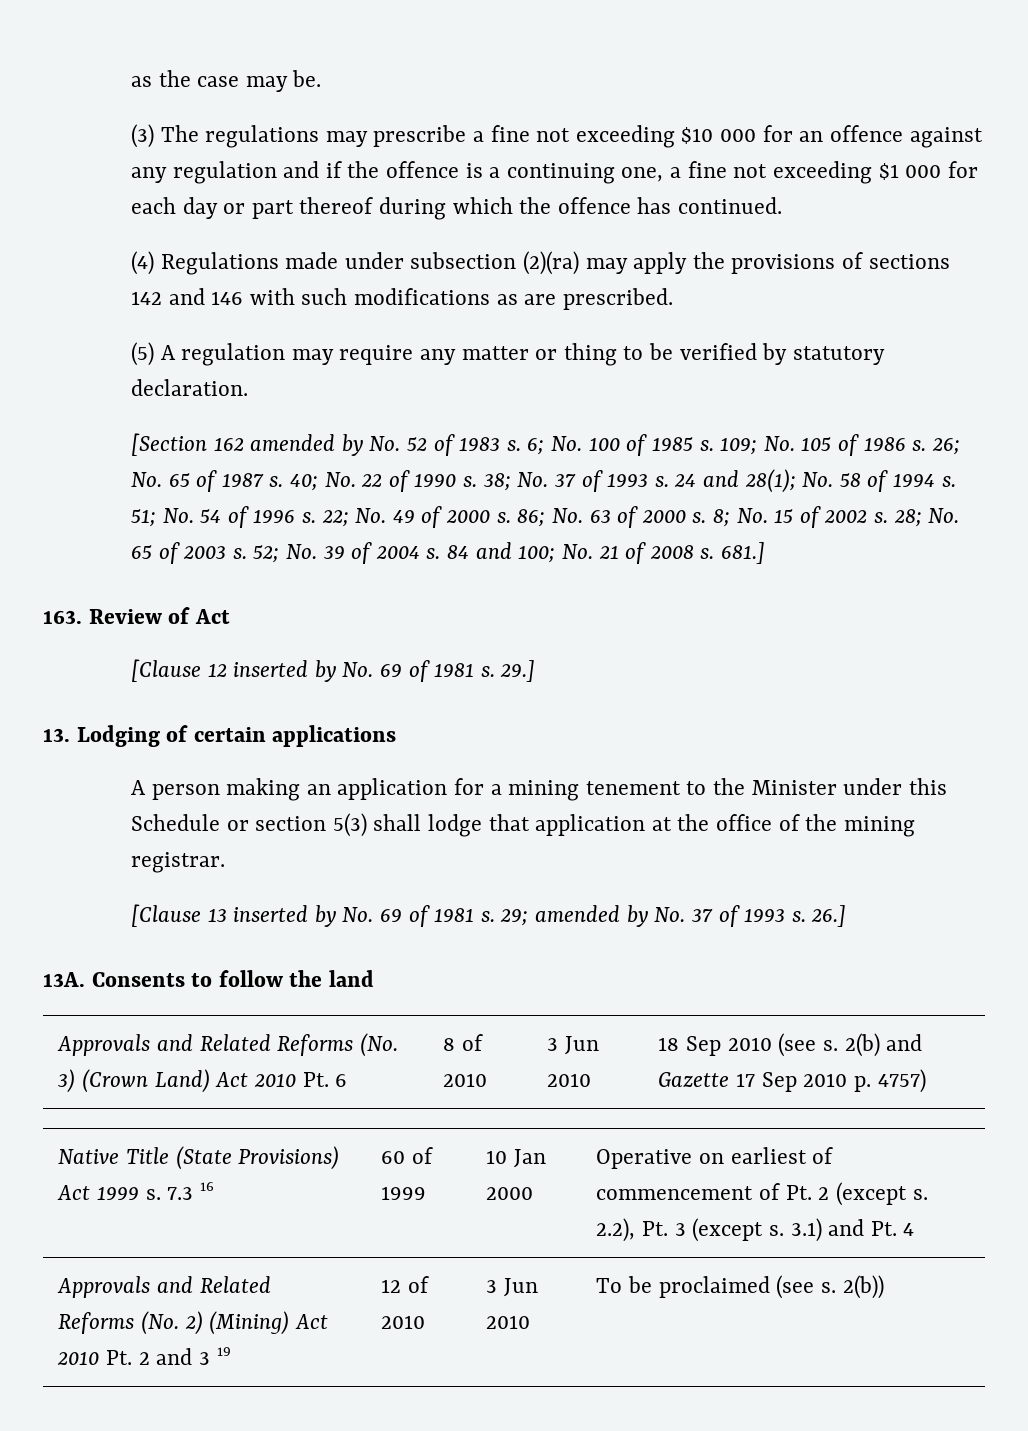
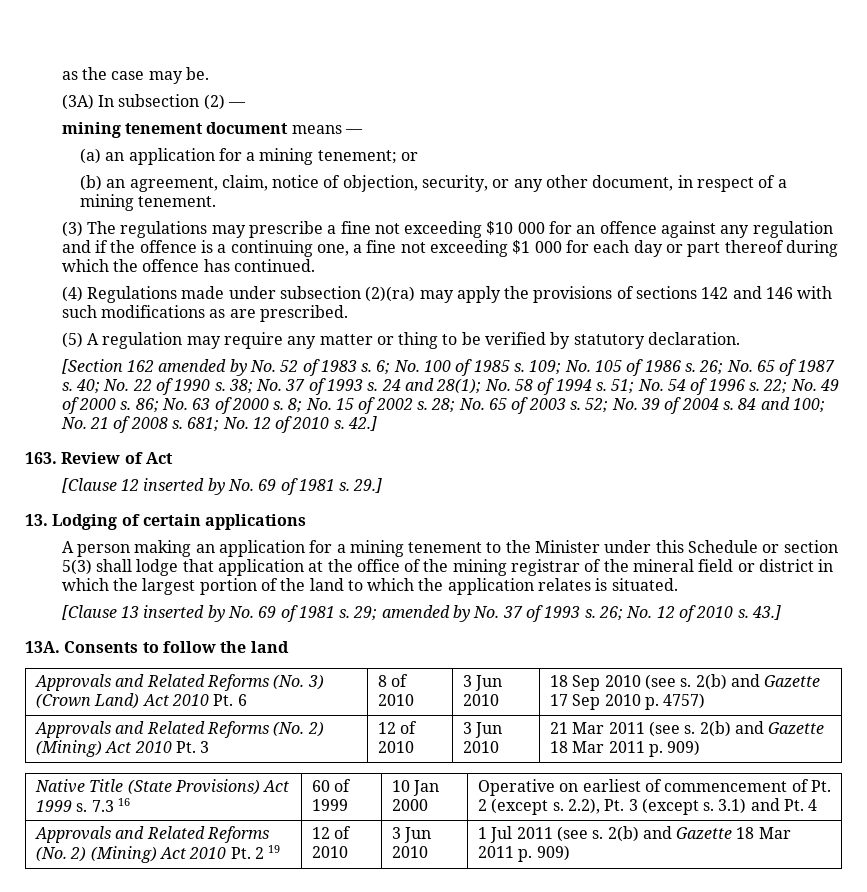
+ (3A) In subsection (2) —
+ mining tenement document means —
+ (a) an application for a mining tenement; or
+ (b) an agreement, claim, notice of objection, security, or any other document, in respect of a mining tenement.
- 681.]
+ 681; No. 12 of 2010 s. 42.]
- A person making an application for a mining tenement to the Minister under this Schedule or section 5(3) shall lodge that application at the office of the mining registrar.
+ A person making an application for a mining tenement to the Minister under this Schedule or section 5(3) shall lodge that application at the office of the mining registrar of the mineral field or district in which the largest portion of the land to which the application relates is situated.
- 26.]
+ 26; No. 12 of 2010 s. 43.]
+ Approvals and Related Reforms (No. 2) (Mining) Act 2010 Pt. 3 | 12 of 2010 | 3 Jun 2010 | 21 Mar 2011 (see s. 2(b) and Gazette 18 Mar 2011 p. 909)
- Approvals and Related Reforms (No. 2) (Mining) Act 2010 Pt. 2 and 3 19 | 12 of 2010 | 3 Jun 2010 | To be proclaimed (see s. 2(b))
+ Approvals and Related Reforms (No. 2) (Mining) Act 2010 Pt. 2 19 | 12 of 2010 | 3 Jun 2010 | 1 Jul 2011 (see s. 2(b) and Gazette 18 Mar 2011 p. 909)

